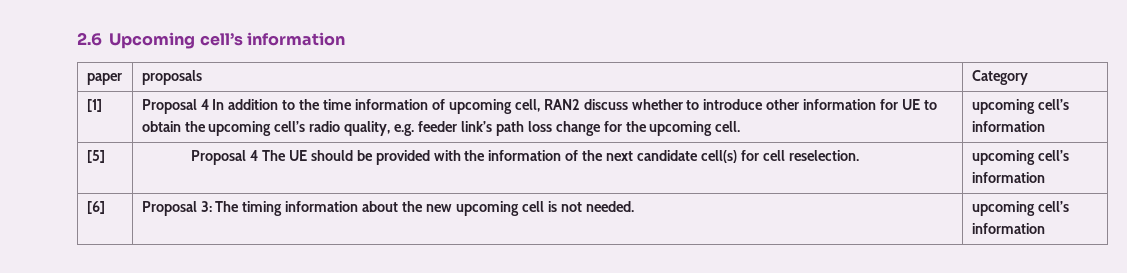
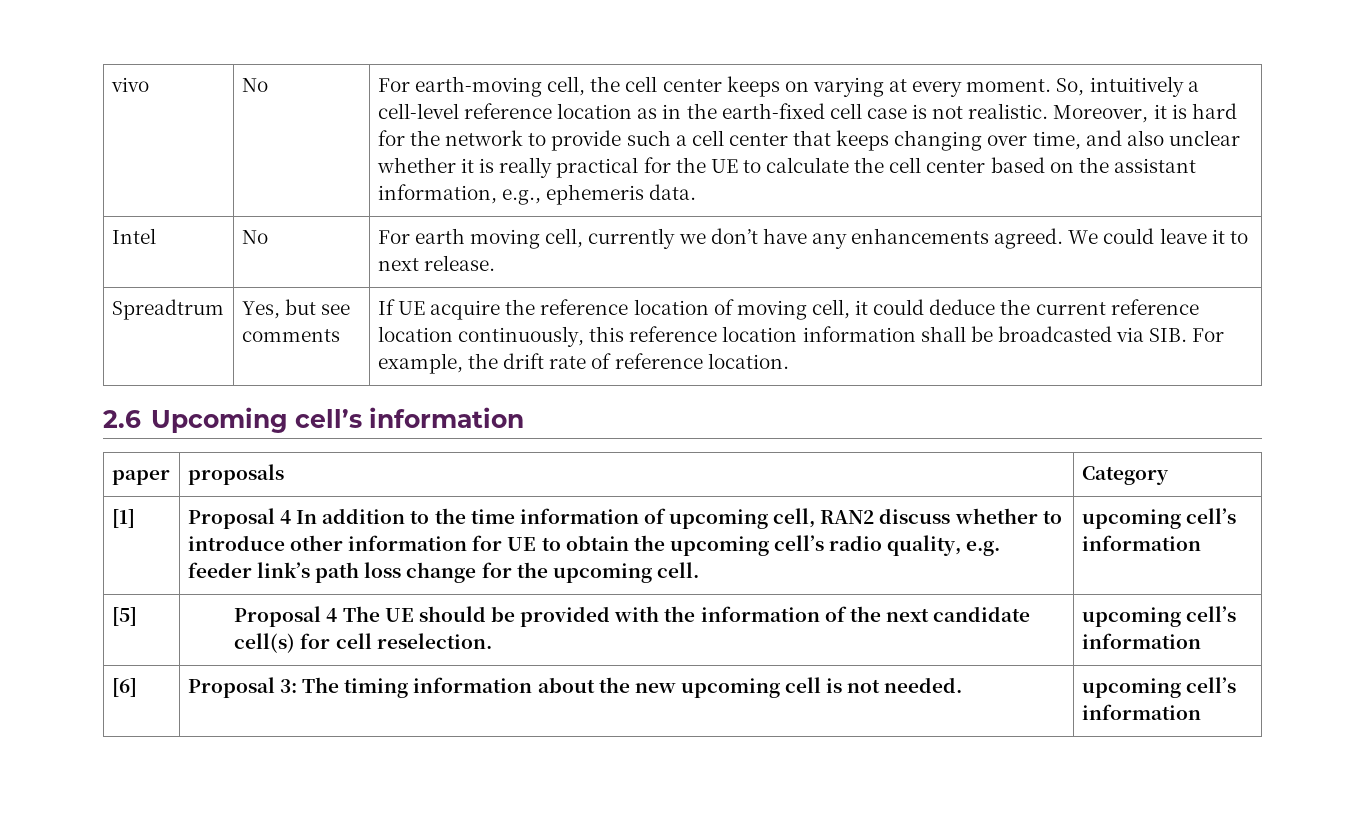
+ vivo | No | For earth-moving cell, the cell center keeps on varying at every moment. So, intuitively a cell-level reference location as in the earth-fixed cell case is not realistic. Moreover, it is hard for the network to provide such a cell center that keeps changing over time, and also unclear whether it is really practical for the UE to calculate the cell center based on the assistant information, e.g., ephemeris data.
+ Intel | No | For earth moving cell, currently we don’t have any enhancements agreed. We could leave it to next release.
+ Spreadtrum | Yes, but see comments | If UE acquire the reference location of moving cell, it could deduce the current reference location continuously, this reference location information shall be broadcasted via SIB. For example, the drift rate of reference location.

